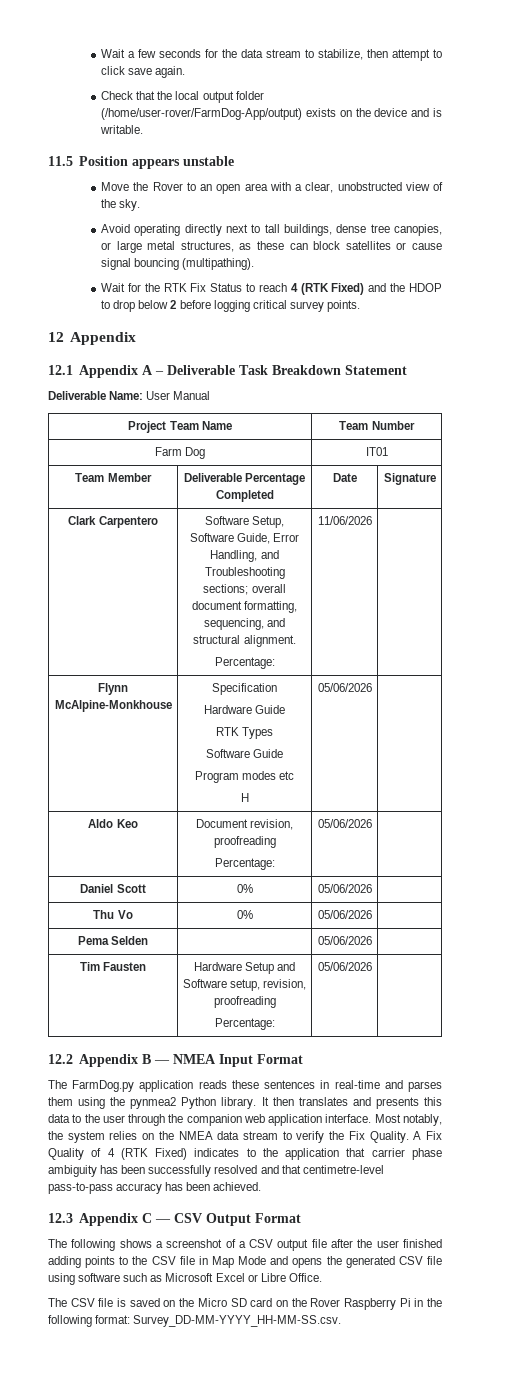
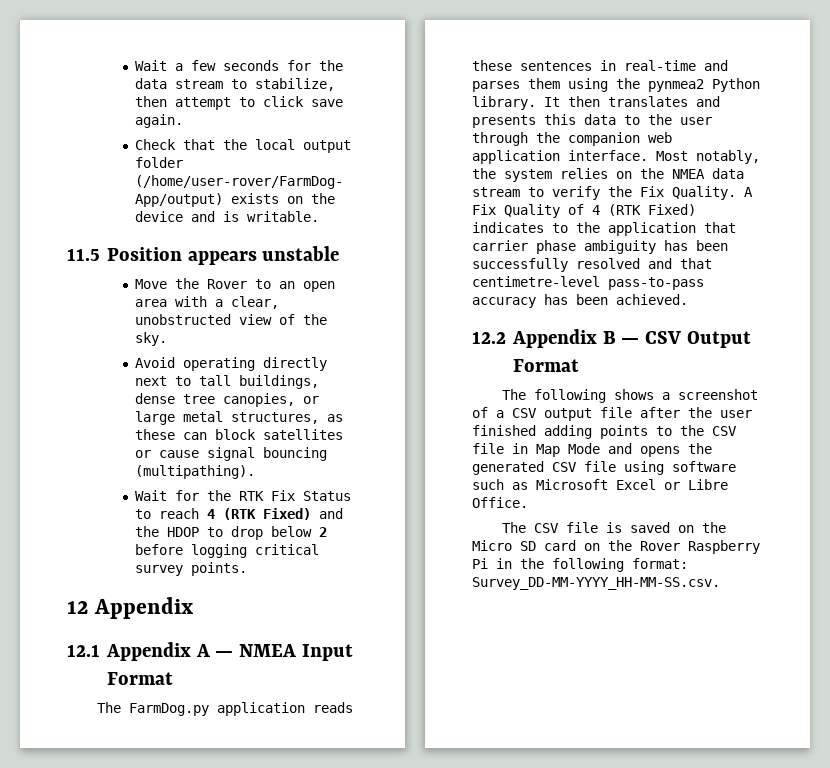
- 12.1 Appendix A – Deliverable Task Breakdown Statement
- Deliverable Name: User Manual
- Project Team Name | Team Number
- Farm Dog | IT01
- Team Member | Deliverable Percentage Completed | Date | Signature
- Clark Carpentero | Software Setup, Software Guide, Error Handling, and Troubleshooting sections; overall document formatting, sequencing, and structural alignment.
- Percentage: | 11/06/2026 |
- Flynn McAlpine-Monkhouse | Specification
- Hardware Guide
- RTK Types
- Software Guide
- Program modes etc
- H | 05/06/2026 |
- Aldo Keo | Document revision, proofreading
- Percentage: | 05/06/2026 |
- Daniel Scott | 0% | 05/06/2026 |
- Thu Vo | 0% | 05/06/2026 |
- Pema Selden | | 05/06/2026 |
- Tim Fausten | Hardware Setup and Software setup, revision, proofreading
- Percentage: | 05/06/2026 |
- 12.2 Appendix B — NMEA Input Format
+ 12.1 Appendix A — NMEA Input Format
- 12.3 Appendix C — CSV Output Format
+ 12.2 Appendix B — CSV Output Format

